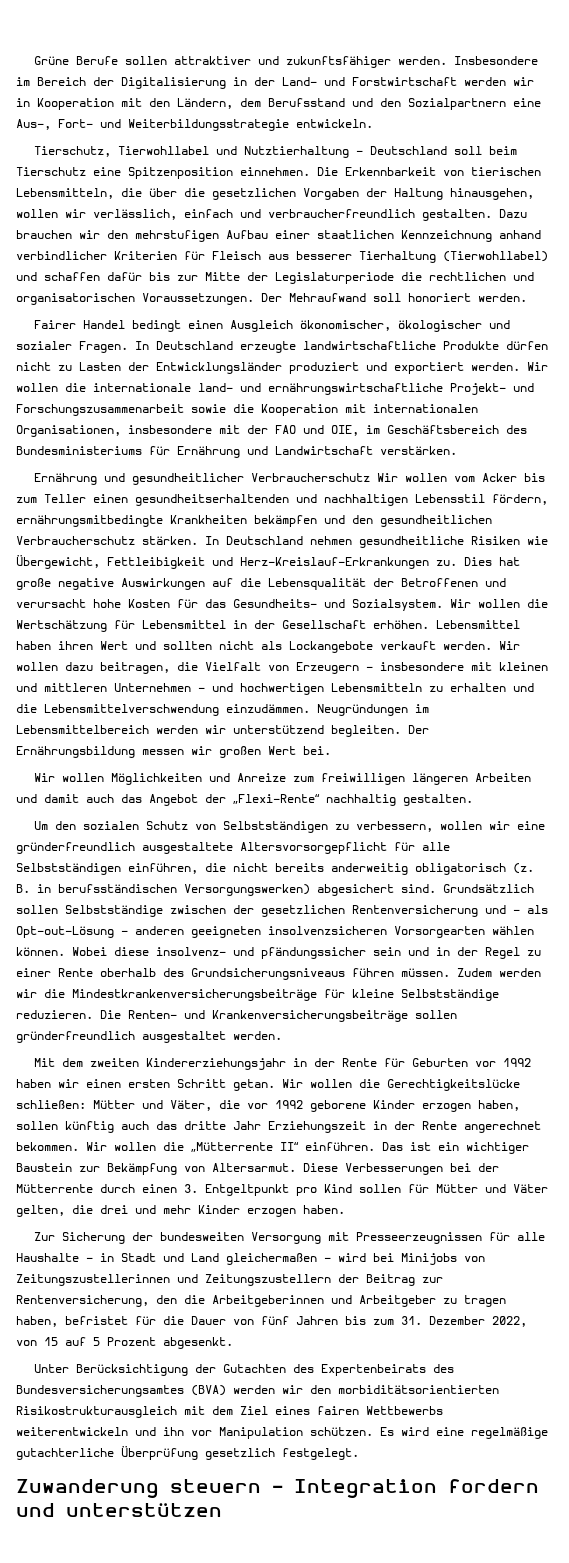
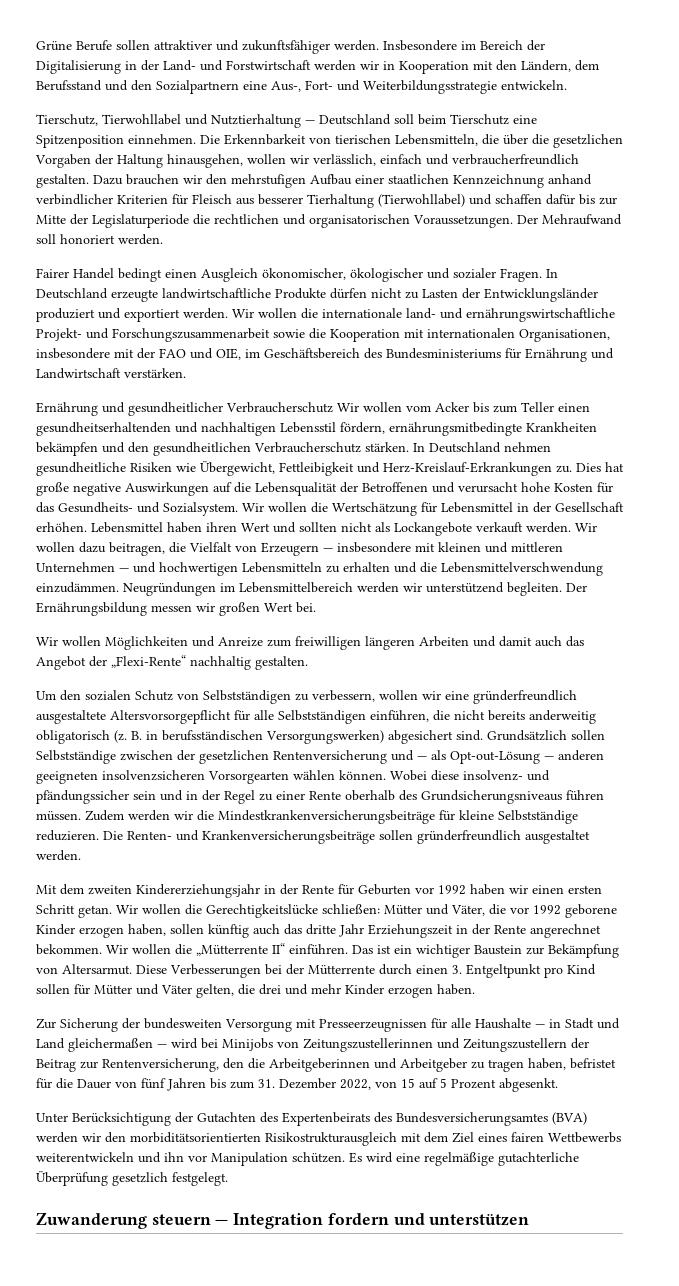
- Tierschutz, Tierwohllabel und Nutztierhaltung – Deutschland soll beim Tierschutz eine Spitzenposition einnehmen.
+ Tierschutz, Tierwohllabel und Nutztierhaltung — Deutschland soll beim Tierschutz eine Spitzenposition einnehmen.
- Wir wollen dazu beitragen, die Vielfalt von Erzeugern – insbesondere mit kleinen und mittleren Unternehmen – und hochwertigen Lebensmitteln zu erhalten und die Lebensmittelverschwendung einzudämmen.
+ Wir wollen dazu beitragen, die Vielfalt von Erzeugern — insbesondere mit kleinen und mittleren Unternehmen — und hochwertigen Lebensmitteln zu erhalten und die Lebensmittelverschwendung einzudämmen.
- Grundsätzlich sollen Selbstständige zwischen der gesetzlichen Rentenversicherung und – als Opt-out-Lösung – anderen geeigneten insolvenzsicheren Vorsorgearten wählen können.
+ Grundsätzlich sollen Selbstständige zwischen der gesetzlichen Rentenversicherung und — als Opt-out-Lösung — anderen geeigneten insolvenzsicheren Vorsorgearten wählen können.
- Zur Sicherung der bundesweiten Versorgung mit Presseerzeugnissen für alle Haushalte – in Stadt und Land gleichermaßen – wird bei Minijobs von Zeitungszustellerinnen und Zeitungszustellern der Beitrag zur Rentenversicherung, den die Arbeitgeberinnen und Arbeitgeber zu tragen haben, befristet für die Dauer von fünf Jahren bis zum 31. Dezember 2022, von 15 auf 5 Prozent abgesenkt.
+ Zur Sicherung der bundesweiten Versorgung mit Presseerzeugnissen für alle Haushalte — in Stadt und Land gleichermaßen — wird bei Minijobs von Zeitungszustellerinnen und Zeitungszustellern der Beitrag zur Rentenversicherung, den die Arbeitgeberinnen und Arbeitgeber zu tragen haben, befristet für die Dauer von fünf Jahren bis zum 31. Dezember 2022, von 15 auf 5 Prozent abgesenkt.
- Zuwanderung steuern – Integration fordern und unterstützen
+ Zuwanderung steuern — Integration fordern und unterstützen

